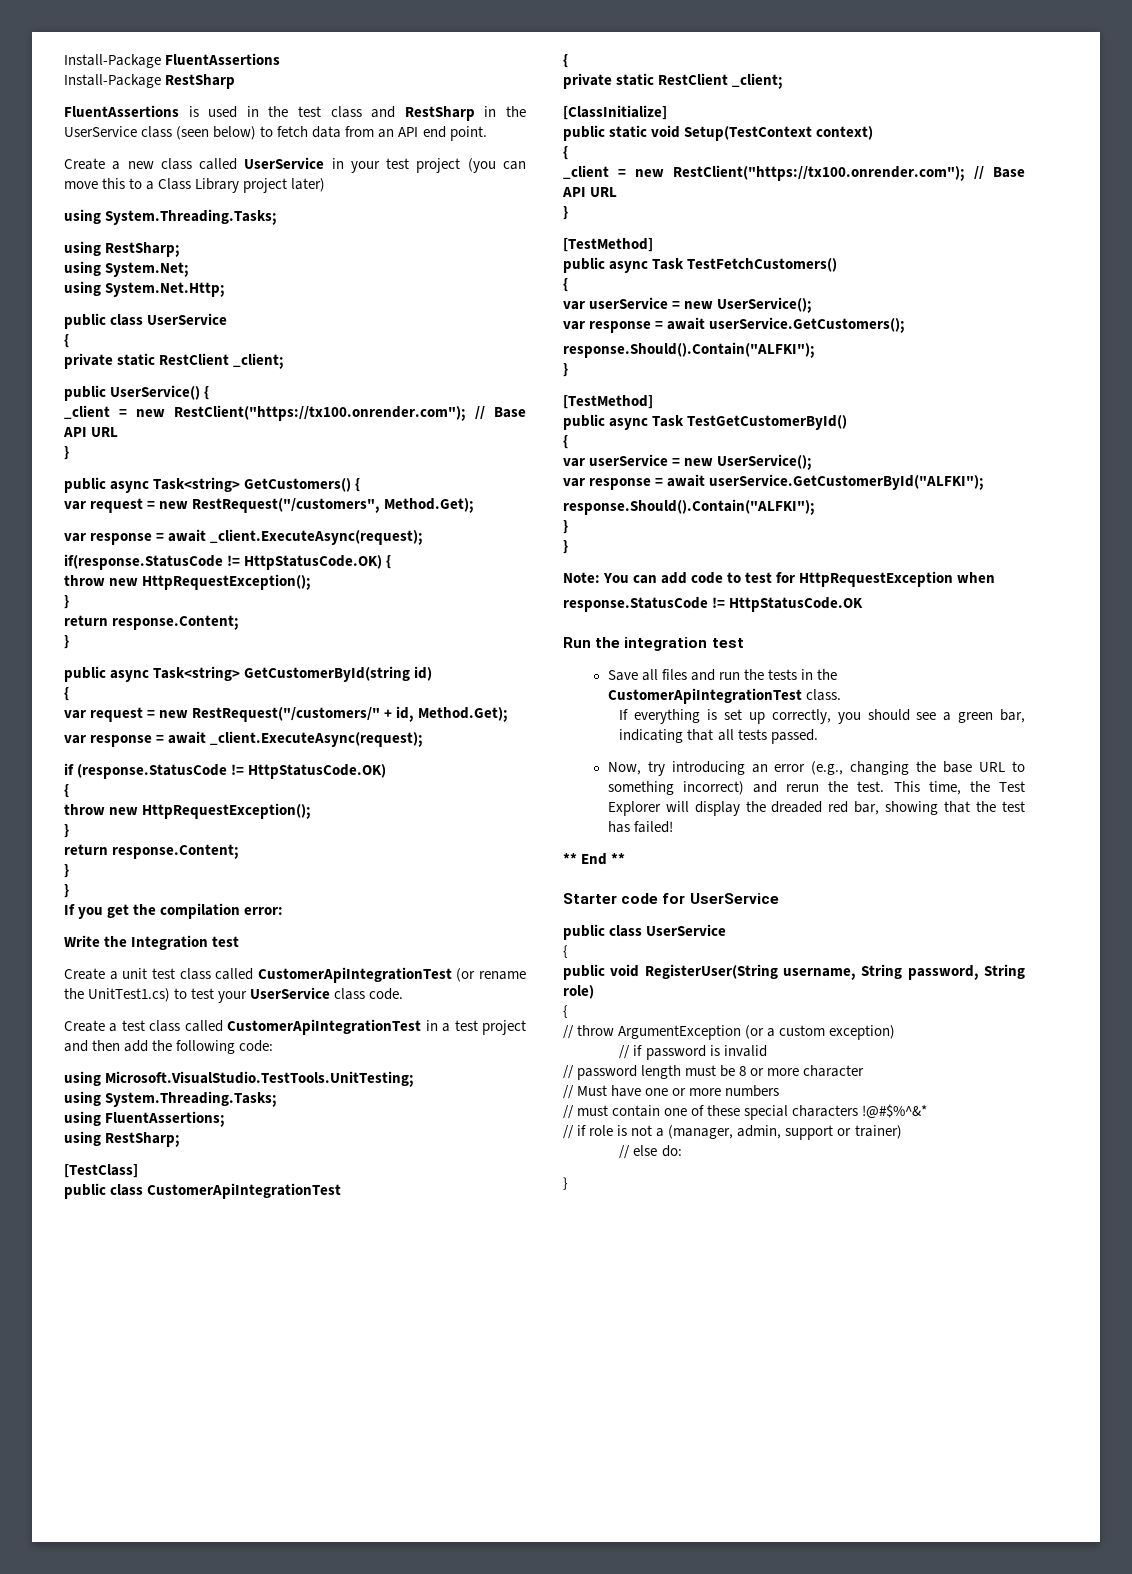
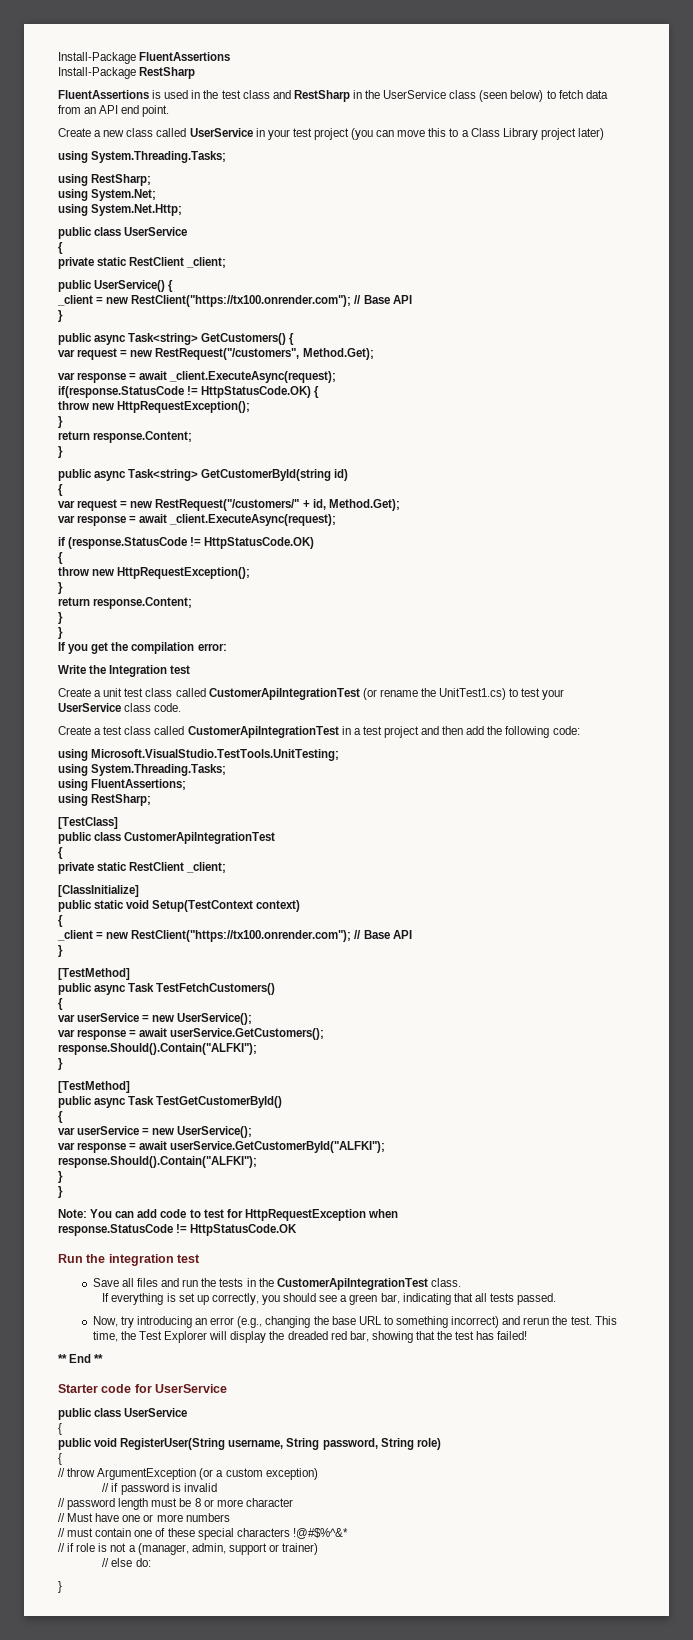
  public UserService() {
- _client = new RestClient("https://tx100.onrender.com"); // Base API URL
+ _client = new RestClient("https://tx100.onrender.com"); // Base API
  public static void Setup(TestContext context)
  {
- _client = new RestClient("https://tx100.onrender.com"); // Base API URL
+ _client = new RestClient("https://tx100.onrender.com"); // Base API

